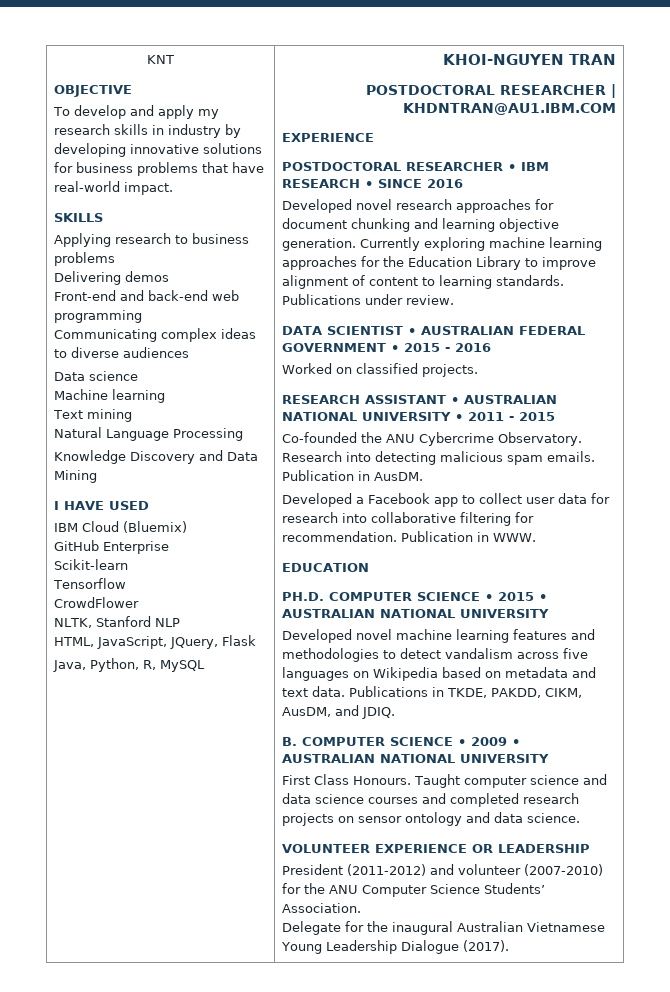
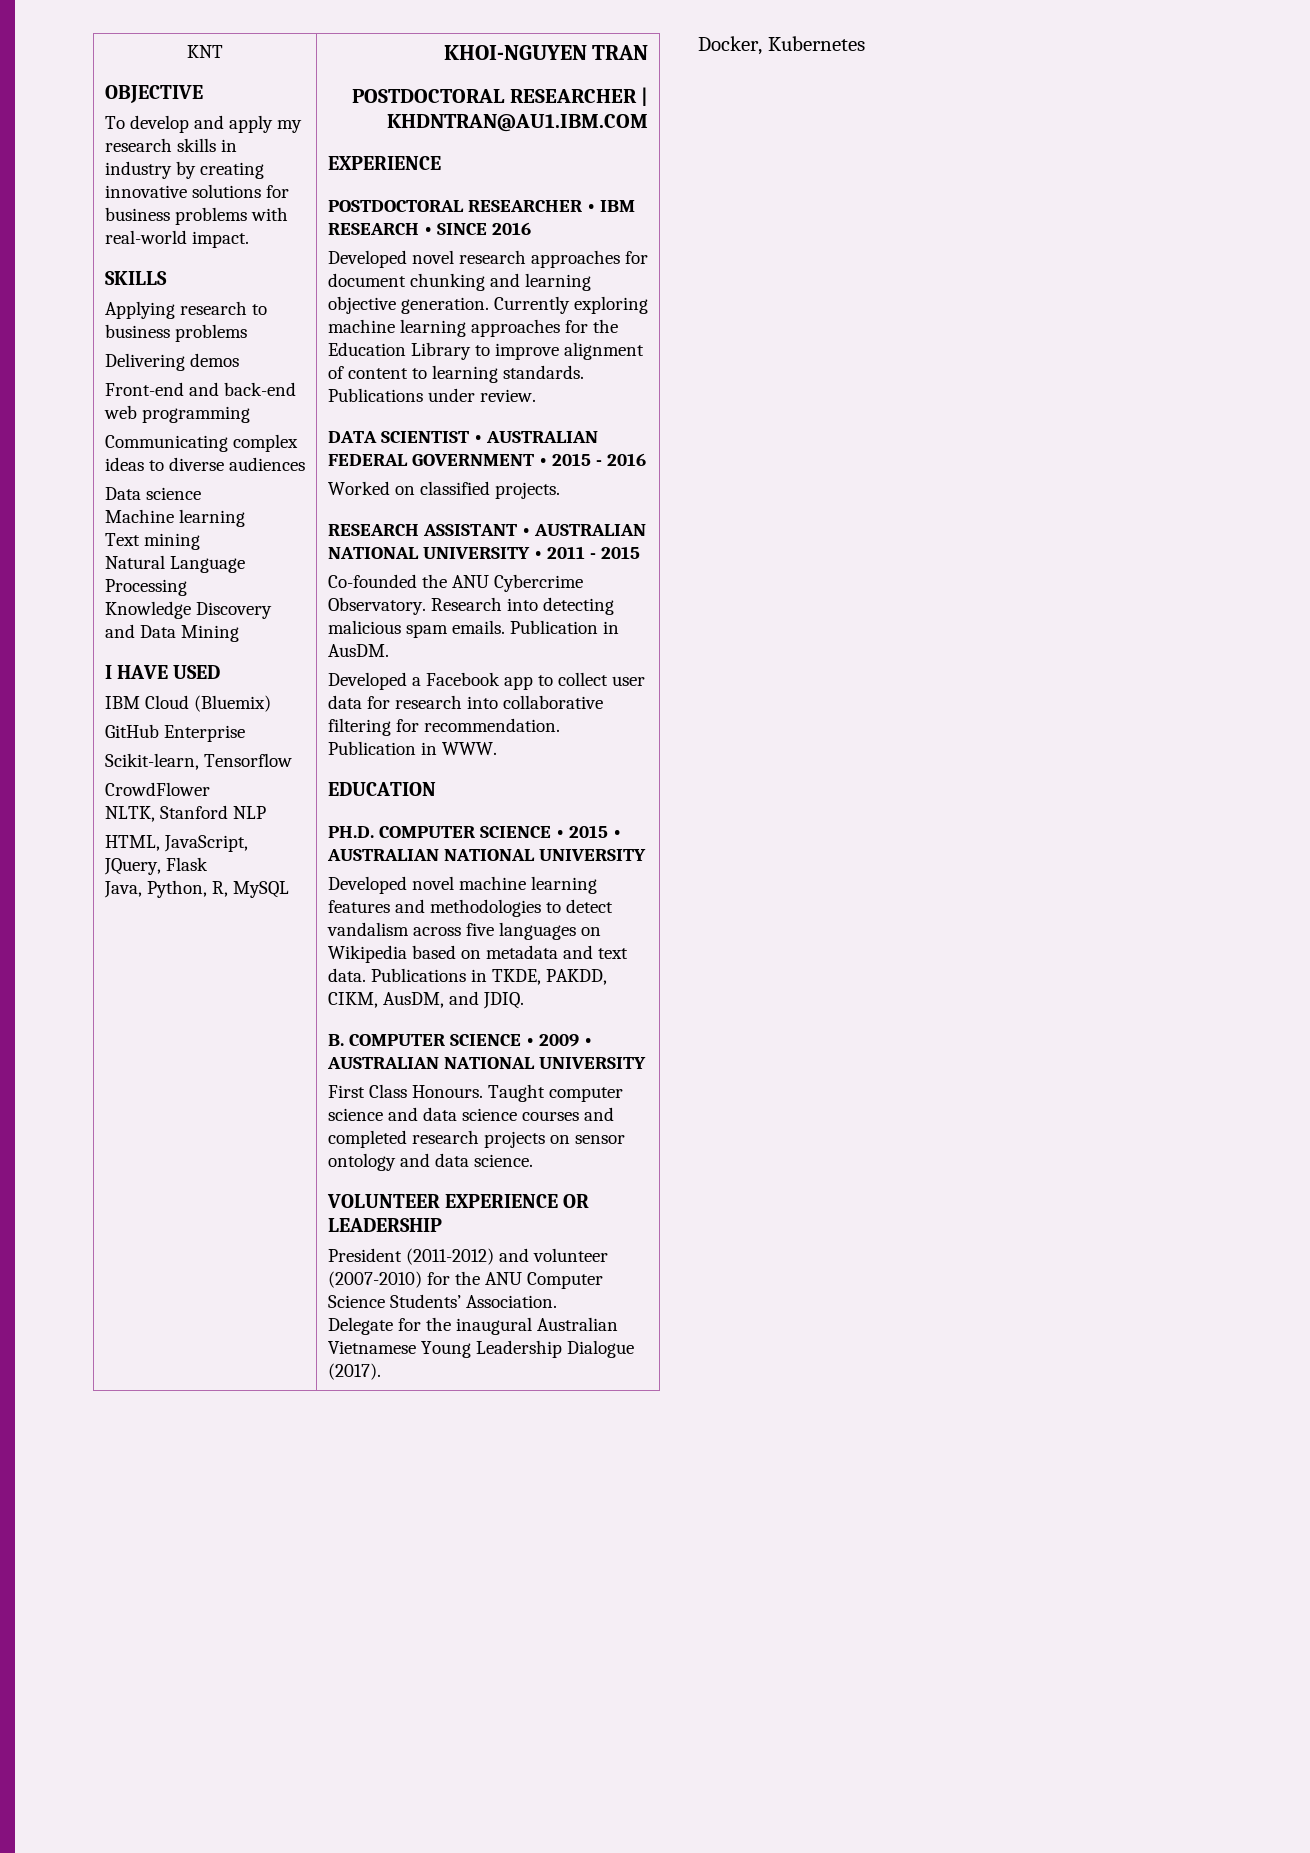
- To develop and apply my research skills in industry by developing innovative solutions for business problems that have real-world impact.
+ To develop and apply my research skills in industry by creating innovative solutions for business problems with real-world impact.
- Scikit-learn
- Tensorflow
+ Scikit-learn, Tensorflow
+ Docker, Kubernetes

